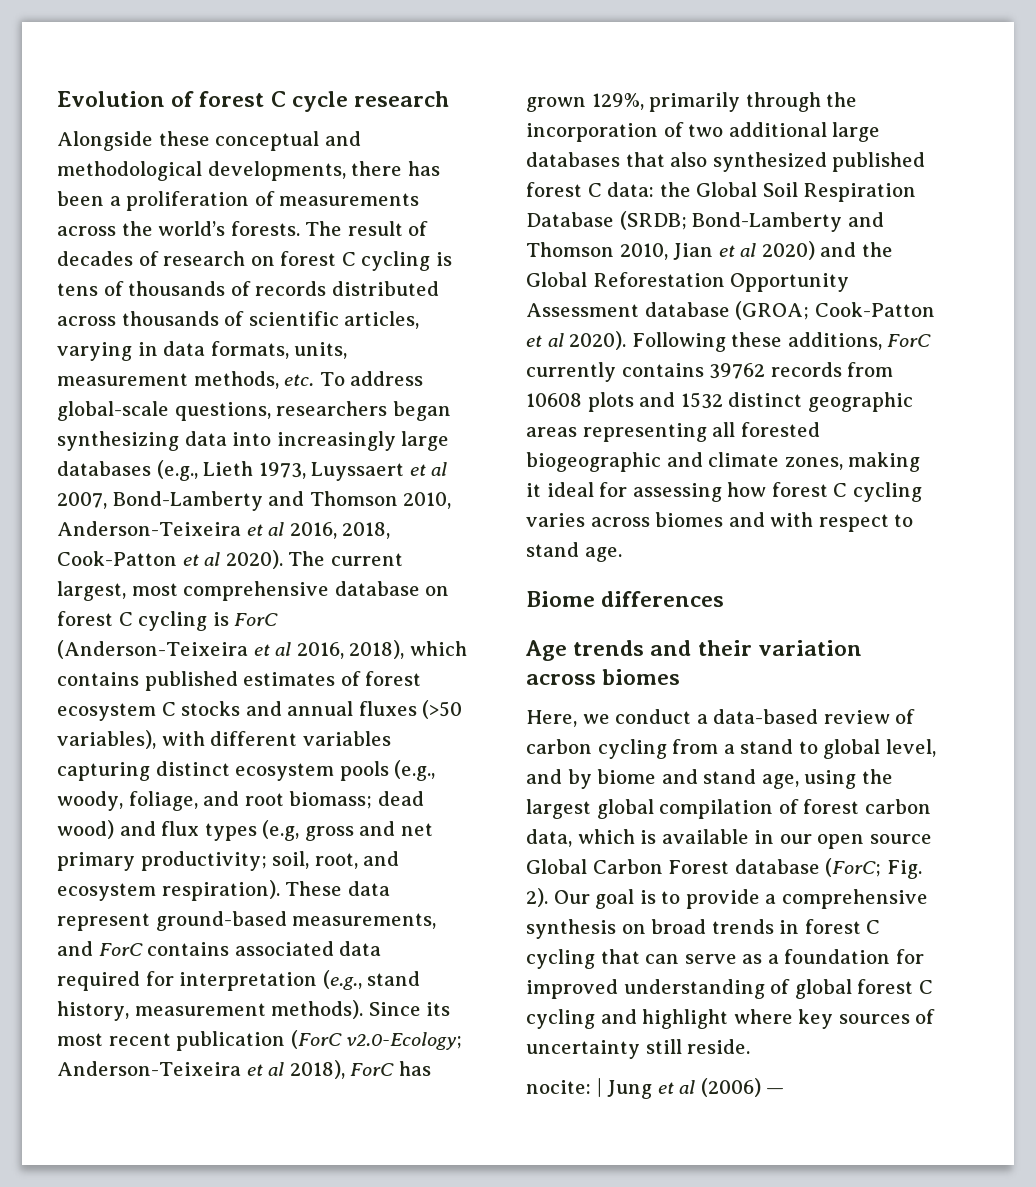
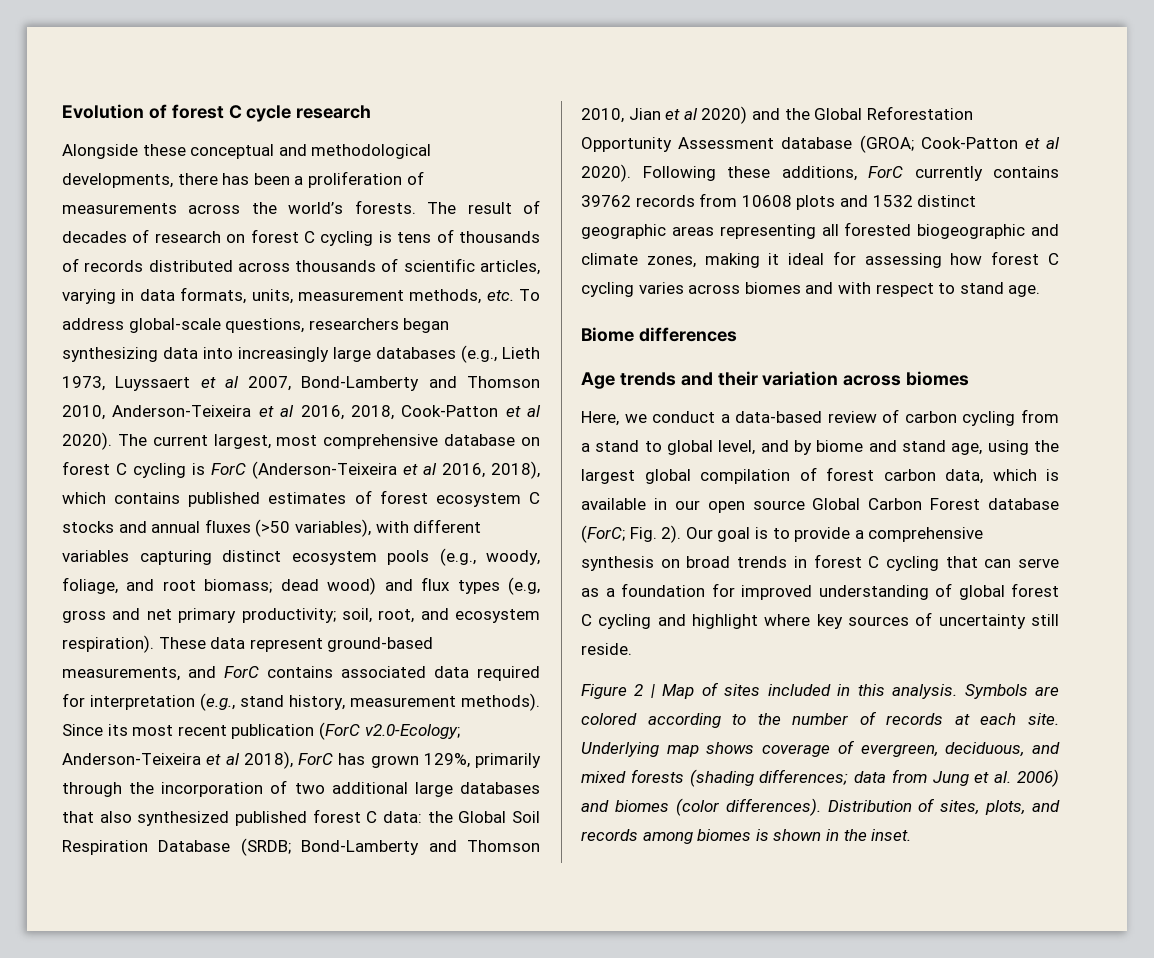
- nocite: | Jung et al (2006) —
+ Figure 2 | Map of sites included in this analysis. Symbols are colored according to the number of records at each site. Underlying map shows coverage of evergreen, deciduous, and mixed forests (shading differences; data from Jung et al. 2006) and biomes (color differences). Distribution of sites, plots, and records among biomes is shown in the inset.

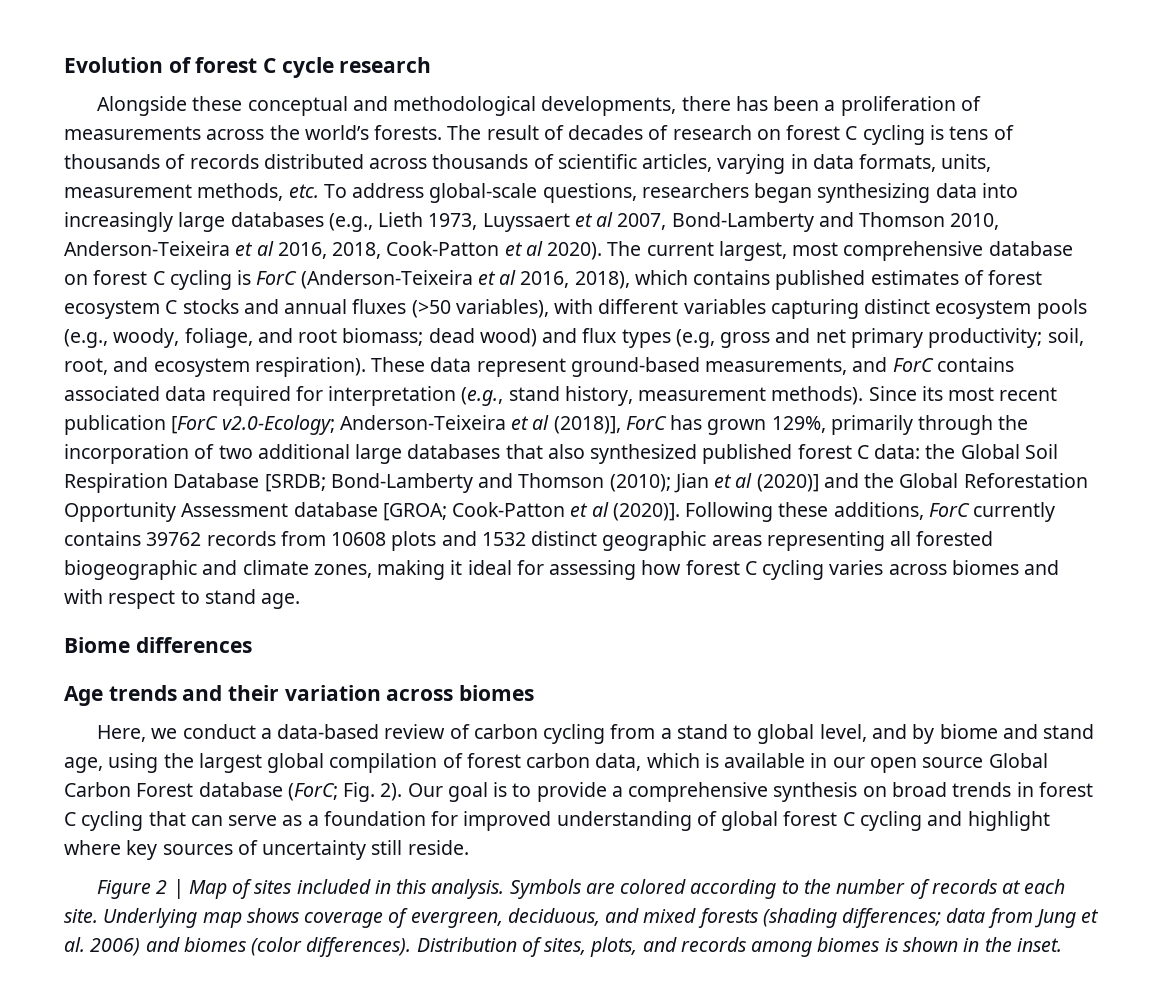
- Since its most recent publication (ForC v2.0-Ecology; Anderson-Teixeira et al 2018), ForC has grown 129%, primarily through the incorporation of two additional large databases that also synthesized published forest C data: the Global Soil Respiration Database (SRDB; Bond-Lamberty and Thomson 2010, Jian et al 2020) and the Global Reforestation Opportunity Assessment database (GROA; Cook-Patton et al 2020).
+ Since its most recent publication [ForC v2.0-Ecology; Anderson-Teixeira et al (2018)], ForC has grown 129%, primarily through the incorporation of two additional large databases that also synthesized published forest C data: the Global Soil Respiration Database [SRDB; Bond-Lamberty and Thomson (2010); Jian et al (2020)] and the Global Reforestation Opportunity Assessment database [GROA; Cook-Patton et al (2020)].

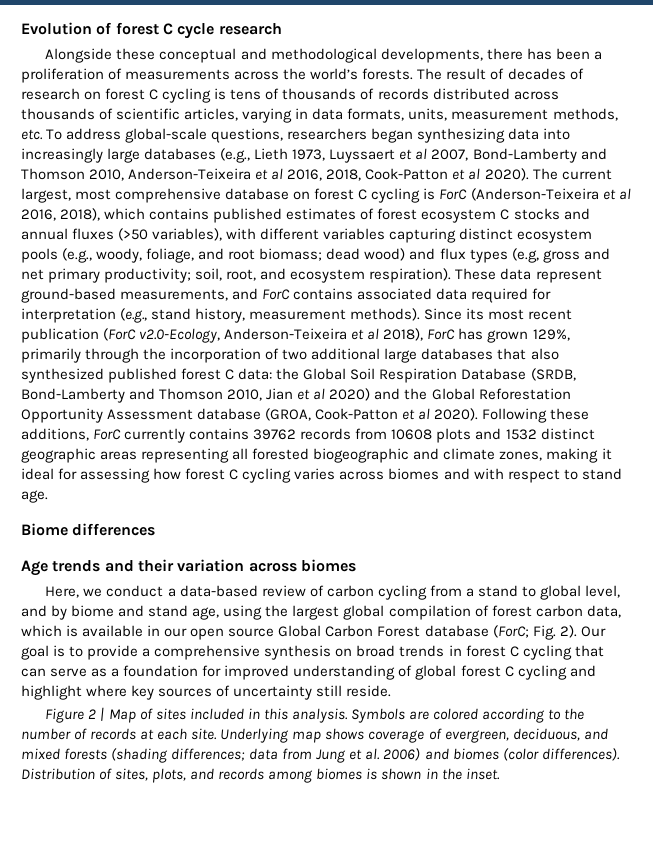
- Since its most recent publication [ForC v2.0-Ecology; Anderson-Teixeira et al (2018)], ForC has grown 129%, primarily through the incorporation of two additional large databases that also synthesized published forest C data: the Global Soil Respiration Database [SRDB; Bond-Lamberty and Thomson (2010); Jian et al (2020)] and the Global Reforestation Opportunity Assessment database [GROA; Cook-Patton et al (2020)].
+ Since its most recent publication (ForC v2.0-Ecology, Anderson-Teixeira et al 2018), ForC has grown 129%, primarily through the incorporation of two additional large databases that also synthesized published forest C data: the Global Soil Respiration Database (SRDB, Bond-Lamberty and Thomson 2010, Jian et al 2020) and the Global Reforestation Opportunity Assessment database (GROA, Cook-Patton et al 2020).

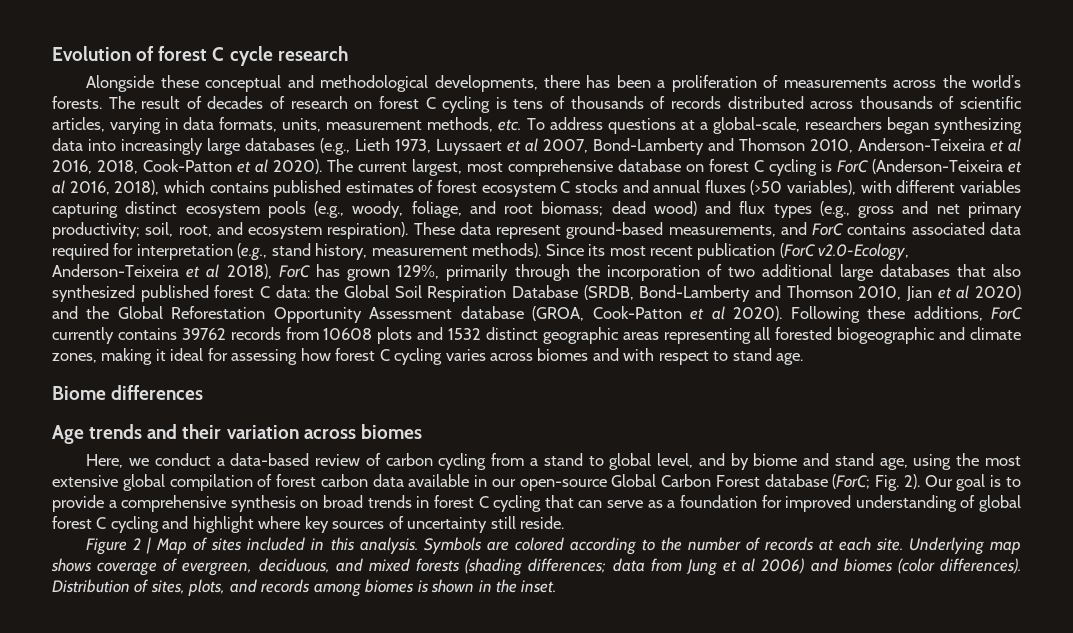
- The result of decades of research on forest C cycling is tens of thousands of records distributed across thousands of scientific articles, varying in data formats, units, measurement methods, etc. To address global-scale questions, researchers began synthesizing data into increasingly large databases (e.g., Lieth 1973, Luyssaert et al 2007, Bond-Lamberty and Thomson 2010, Anderson-Teixeira et al 2016, 2018, Cook-Patton et al 2020).
+ The result of decades of research on forest C cycling is tens of thousands of records distributed across thousands of scientific articles, varying in data formats, units, measurement methods, etc. To address questions at a global-scale, researchers began synthesizing data into increasingly large databases (e.g., Lieth 1973, Luyssaert et al 2007, Bond-Lamberty and Thomson 2010, Anderson-Teixeira et al 2016, 2018, Cook-Patton et al 2020).
- The current largest, most comprehensive database on forest C cycling is ForC (Anderson-Teixeira et al 2016, 2018), which contains published estimates of forest ecosystem C stocks and annual fluxes (>50 variables), with different variables capturing distinct ecosystem pools (e.g., woody, foliage, and root biomass; dead wood) and flux types (e.g, gross and net primary productivity; soil, root, and ecosystem respiration).
+ The current largest, most comprehensive database on forest C cycling is ForC (Anderson-Teixeira et al 2016, 2018), which contains published estimates of forest ecosystem C stocks and annual fluxes (>50 variables), with different variables capturing distinct ecosystem pools (e.g., woody, foliage, and root biomass; dead wood) and flux types (e.g., gross and net primary productivity; soil, root, and ecosystem respiration).
- Here, we conduct a data-based review of carbon cycling from a stand to global level, and by biome and stand age, using the largest global compilation of forest carbon data, which is available in our open source Global Carbon Forest database (ForC; Fig. 2).
+ Here, we conduct a data-based review of carbon cycling from a stand to global level, and by biome and stand age, using the most extensive global compilation of forest carbon data available in our open-source Global Carbon Forest database (ForC; Fig. 2).
- Underlying map shows coverage of evergreen, deciduous, and mixed forests (shading differences; data from Jung et al. 2006) and biomes (color differences).
+ Underlying map shows coverage of evergreen, deciduous, and mixed forests (shading differences; data from Jung et al 2006) and biomes (color differences).

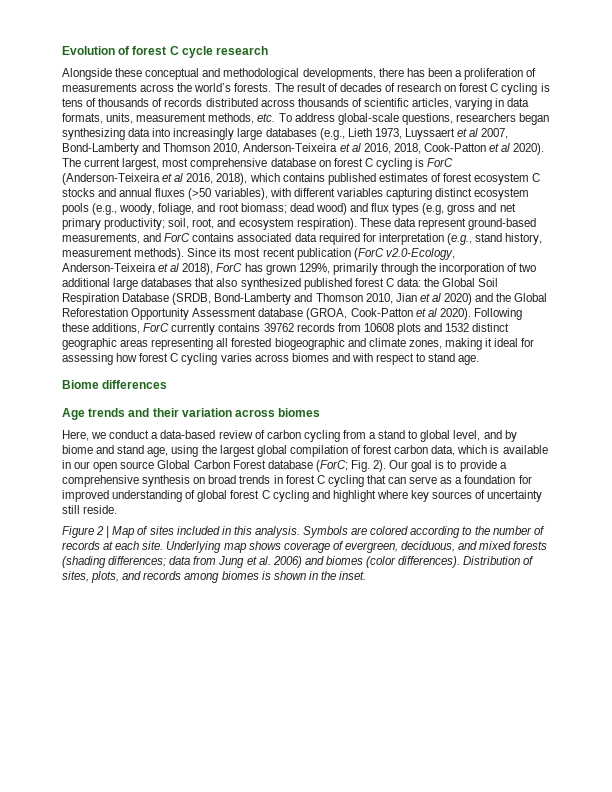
- The result of decades of research on forest C cycling is tens of thousands of records distributed across thousands of scientific articles, varying in data formats, units, measurement methods, etc. To address questions at a global-scale, researchers began synthesizing data into increasingly large databases (e.g., Lieth 1973, Luyssaert et al 2007, Bond-Lamberty and Thomson 2010, Anderson-Teixeira et al 2016, 2018, Cook-Patton et al 2020).
+ The result of decades of research on forest C cycling is tens of thousands of records distributed across thousands of scientific articles, varying in data formats, units, measurement methods, etc. To address global-scale questions, researchers began synthesizing data into increasingly large databases (e.g., Lieth 1973, Luyssaert et al 2007, Bond-Lamberty and Thomson 2010, Anderson-Teixeira et al 2016, 2018, Cook-Patton et al 2020).
- The current largest, most comprehensive database on forest C cycling is ForC (Anderson-Teixeira et al 2016, 2018), which contains published estimates of forest ecosystem C stocks and annual fluxes (>50 variables), with different variables capturing distinct ecosystem pools (e.g., woody, foliage, and root biomass; dead wood) and flux types (e.g., gross and net primary productivity; soil, root, and ecosystem respiration).
+ The current largest, most comprehensive database on forest C cycling is ForC (Anderson-Teixeira et al 2016, 2018), which contains published estimates of forest ecosystem C stocks and annual fluxes (>50 variables), with different variables capturing distinct ecosystem pools (e.g., woody, foliage, and root biomass; dead wood) and flux types (e.g, gross and net primary productivity; soil, root, and ecosystem respiration).
- Here, we conduct a data-based review of carbon cycling from a stand to global level, and by biome and stand age, using the most extensive global compilation of forest carbon data available in our open-source Global Carbon Forest database (ForC; Fig. 2).
+ Here, we conduct a data-based review of carbon cycling from a stand to global level, and by biome and stand age, using the largest global compilation of forest carbon data, which is available in our open source Global Carbon Forest database (ForC; Fig. 2).
- Underlying map shows coverage of evergreen, deciduous, and mixed forests (shading differences; data from Jung et al 2006) and biomes (color differences).
+ Underlying map shows coverage of evergreen, deciduous, and mixed forests (shading differences; data from Jung et al. 2006) and biomes (color differences).

